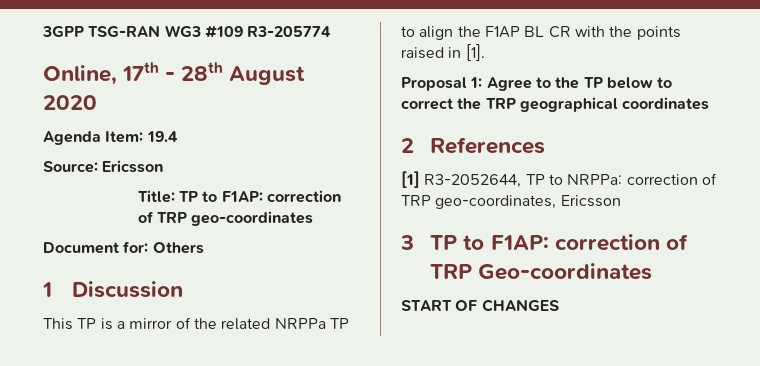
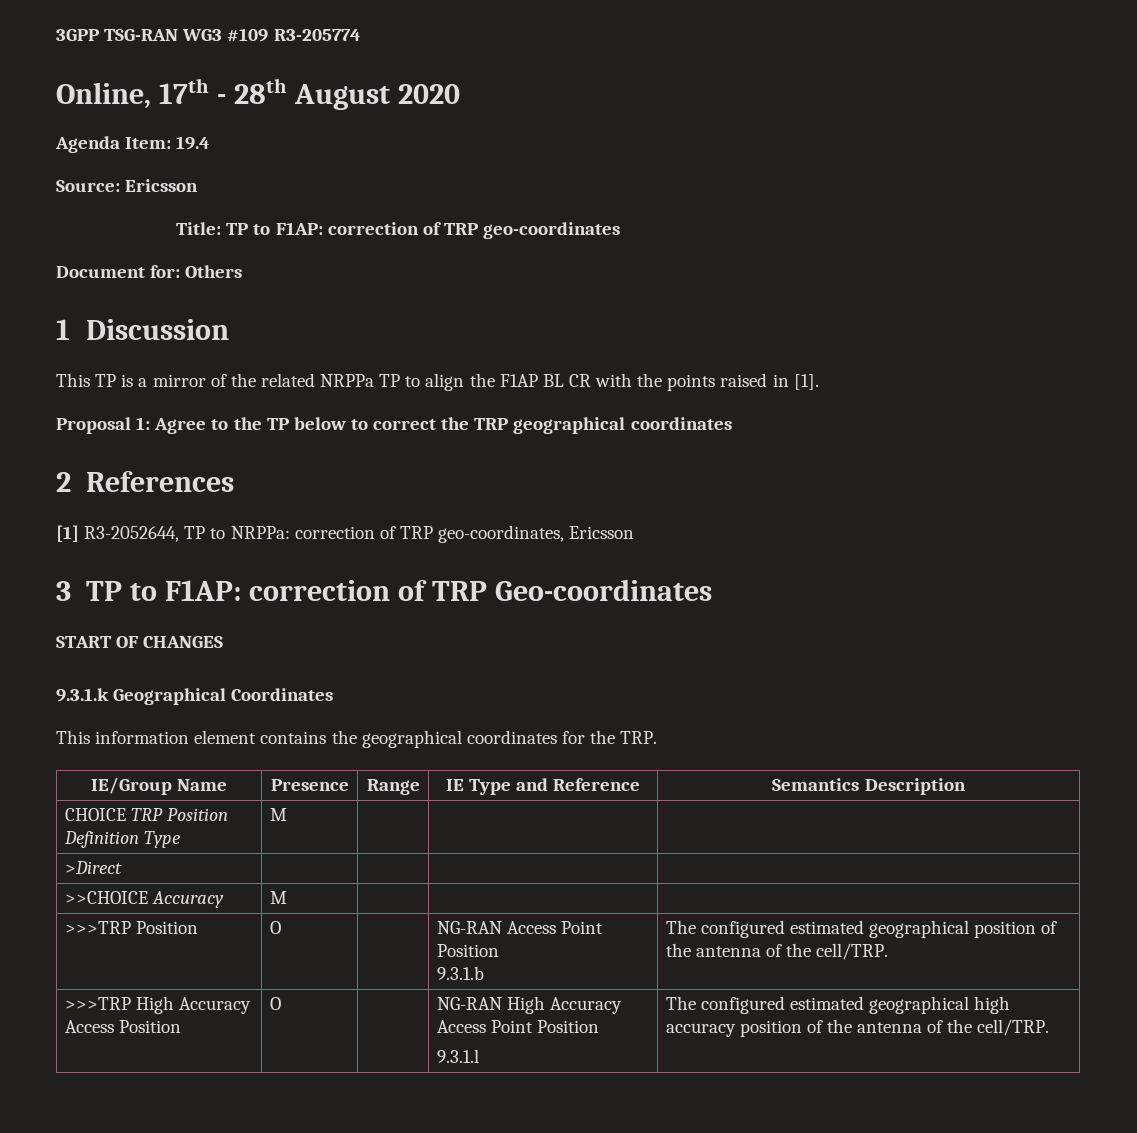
+ 9.3.1.k Geographical Coordinates
+ This information element contains the geographical coordinates for the TRP.
+ IE/Group Name | Presence | Range | IE Type and Reference | Semantics Description
+ CHOICE TRP Position Definition Type | M | | |
+ >Direct | | | |
+ >>CHOICE Accuracy | M | | |
+ >>>TRP Position | O | | NG-RAN Access Point Position
+ 9.3.1.b | The configured estimated geographical position of the antenna of the cell/TRP.
+ >>>TRP High Accuracy Access Position | O | | NG-RAN High Accuracy Access Point Position
+ 9.3.1.l | The configured estimated geographical high accuracy position of the antenna of the cell/TRP.

